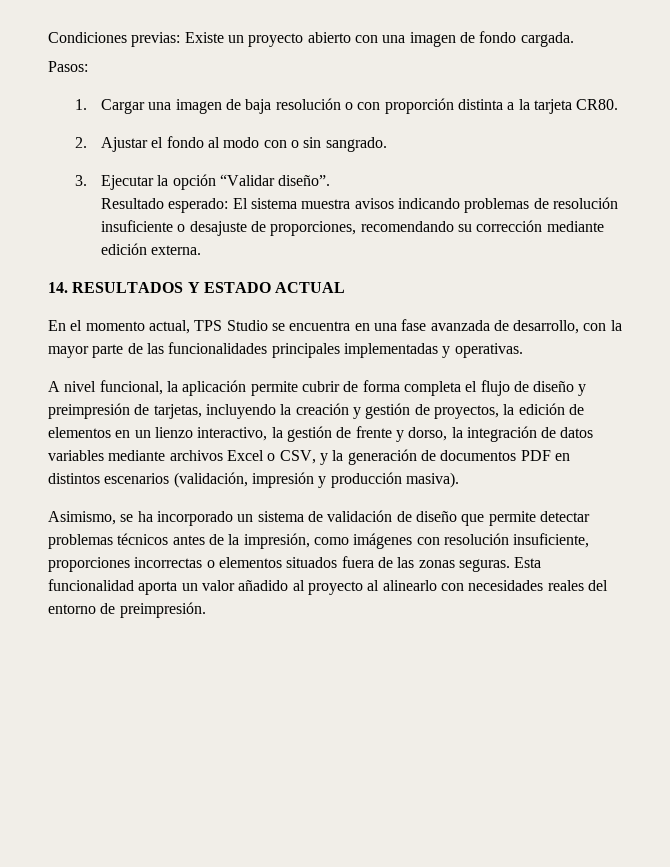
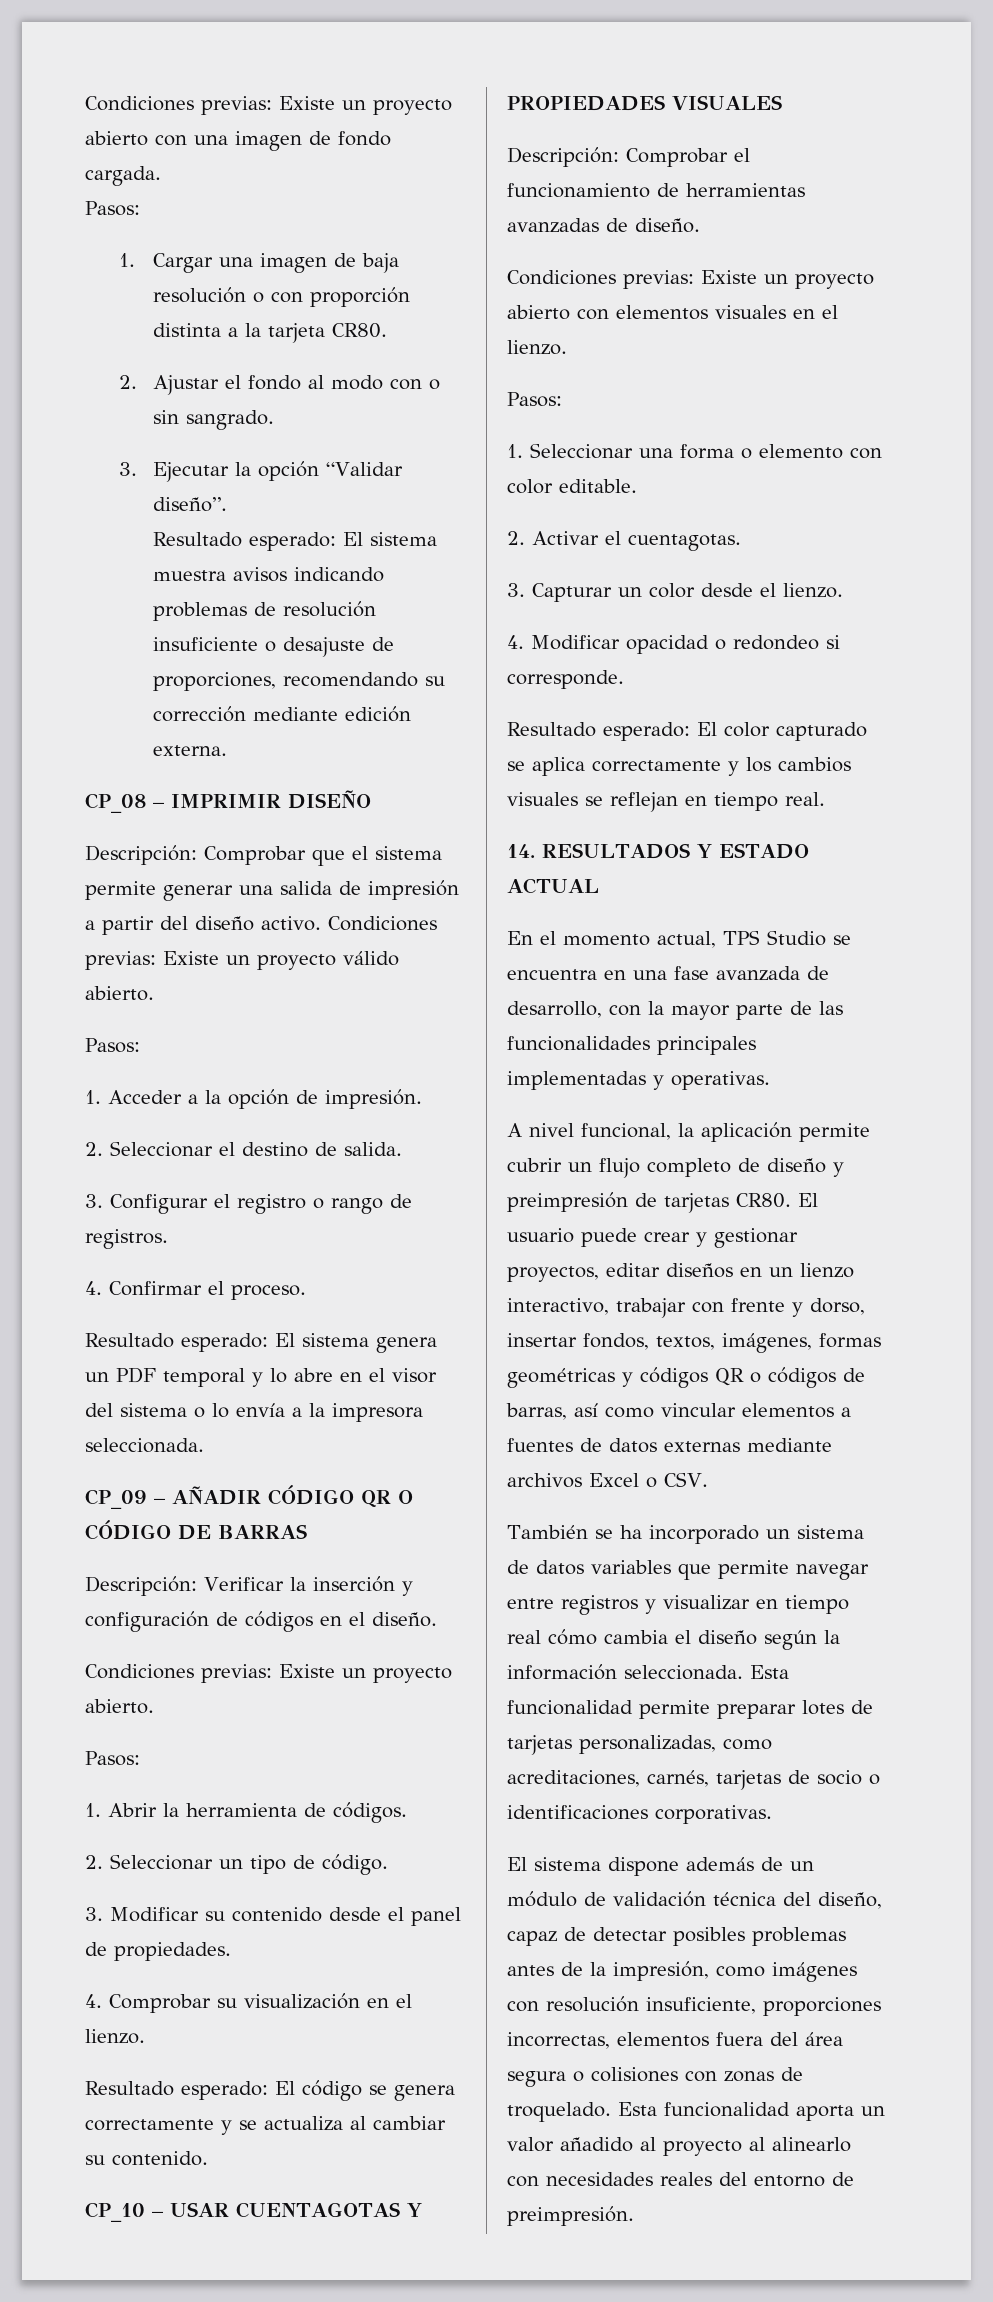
+ CP_08 – IMPRIMIR DISEÑO
+ Descripción: Comprobar que el sistema permite generar una salida de impresión a partir del diseño activo. Condiciones previas: Existe un proyecto válido abierto.
+ Pasos:
+ 1. Acceder a la opción de impresión.
+ 2. Seleccionar el destino de salida.
+ 3. Configurar el registro o rango de registros.
+ 4. Confirmar el proceso.
+ Resultado esperado: El sistema genera un PDF temporal y lo abre en el visor del sistema o lo envía a la impresora seleccionada.
+ CP_09 – AÑADIR CÓDIGO QR O CÓDIGO DE BARRAS
+ Descripción: Verificar la inserción y configuración de códigos en el diseño.
+ Condiciones previas: Existe un proyecto abierto.
+ Pasos:
+ 1. Abrir la herramienta de códigos.
+ 2. Seleccionar un tipo de código.
+ 3. Modificar su contenido desde el panel de propiedades.
+ 4. Comprobar su visualización en el lienzo.
+ Resultado esperado: El código se genera correctamente y se actualiza al cambiar su contenido.
+ CP_10 – USAR CUENTAGOTAS Y PROPIEDADES VISUALES
+ Descripción: Comprobar el funcionamiento de herramientas avanzadas de diseño.
+ Condiciones previas: Existe un proyecto abierto con elementos visuales en el lienzo.
+ Pasos:
+ 1. Seleccionar una forma o elemento con color editable.
+ 2. Activar el cuentagotas.
+ 3. Capturar un color desde el lienzo.
+ 4. Modificar opacidad o redondeo si corresponde.
+ Resultado esperado: El color capturado se aplica correctamente y los cambios visuales se reflejan en tiempo real.
- A nivel funcional, la aplicación permite cubrir de forma completa el flujo de diseño y preimpresión de tarjetas, incluyendo la creación y gestión de proyectos, la edición de elementos en un lienzo interactivo, la gestión de frente y dorso, la integración de datos variables mediante archivos Excel o CSV, y la generación de documentos PDF en distintos escenarios (validación, impresión y producción masiva).
- Asimismo, se ha incorporado un sistema de validación de diseño que permite detectar problemas técnicos antes de la impresión, como imágenes con resolución insuficiente, proporciones incorrectas o elementos situados fuera de las zonas seguras.
+ A nivel funcional, la aplicación permite cubrir un flujo completo de diseño y preimpresión de tarjetas CR80. El usuario puede crear y gestionar proyectos, editar diseños en un lienzo interactivo, trabajar con frente y dorso, insertar fondos, textos, imágenes, formas geométricas y códigos QR o códigos de barras, así como vincular elementos a fuentes de datos externas mediante archivos Excel o CSV.
+ También se ha incorporado un sistema de datos variables que permite navegar entre registros y visualizar en tiempo real cómo cambia el diseño según la información seleccionada. Esta funcionalidad permite preparar lotes de tarjetas personalizadas, como acreditaciones, carnés, tarjetas de socio o identificaciones corporativas.
+ El sistema dispone además de un módulo de validación técnica del diseño, capaz de detectar posibles problemas antes de la impresión, como imágenes con resolución insuficiente, proporciones incorrectas, elementos fuera del área segura o colisiones con zonas de troquelado.

